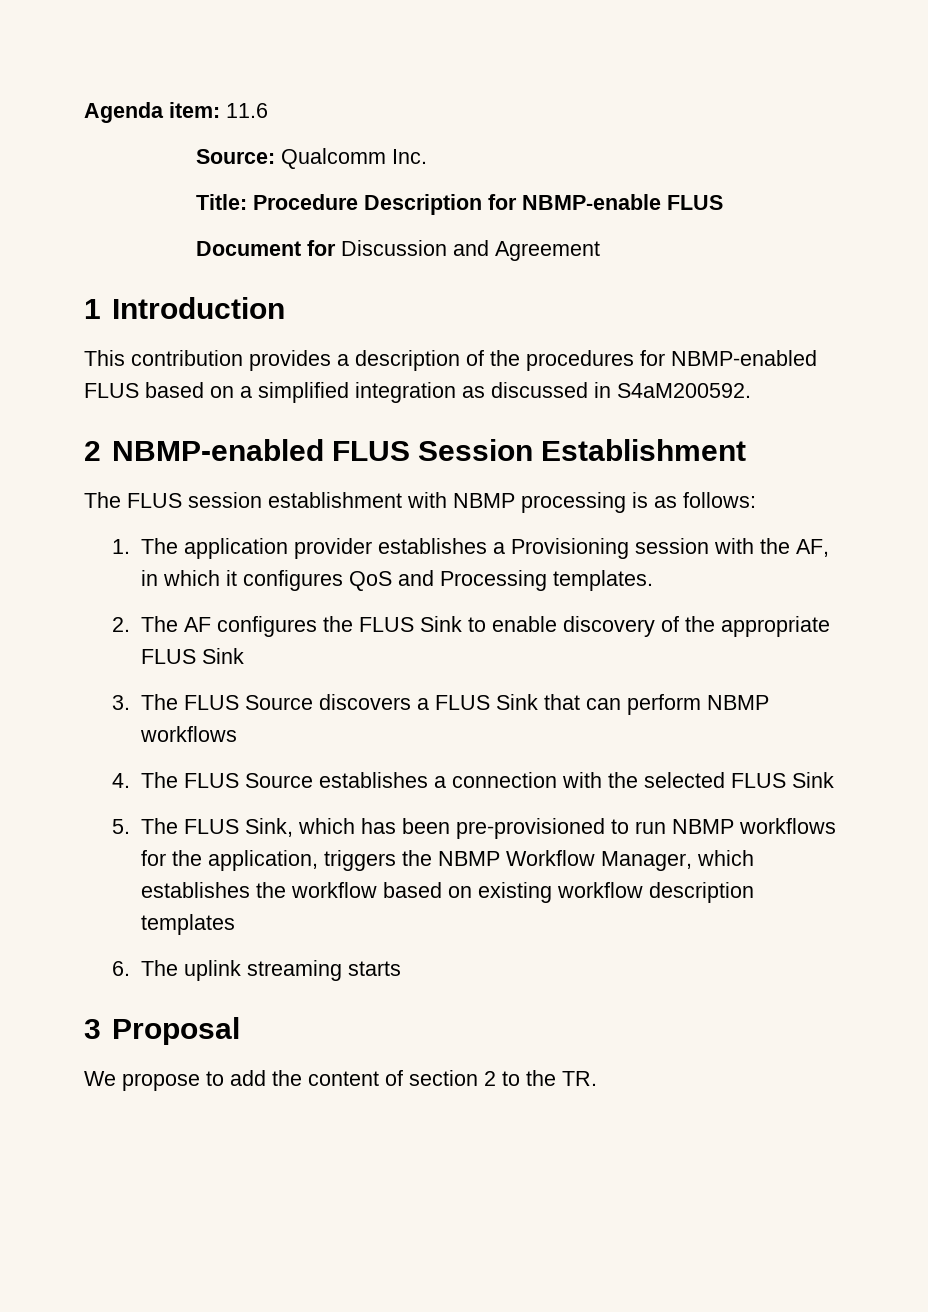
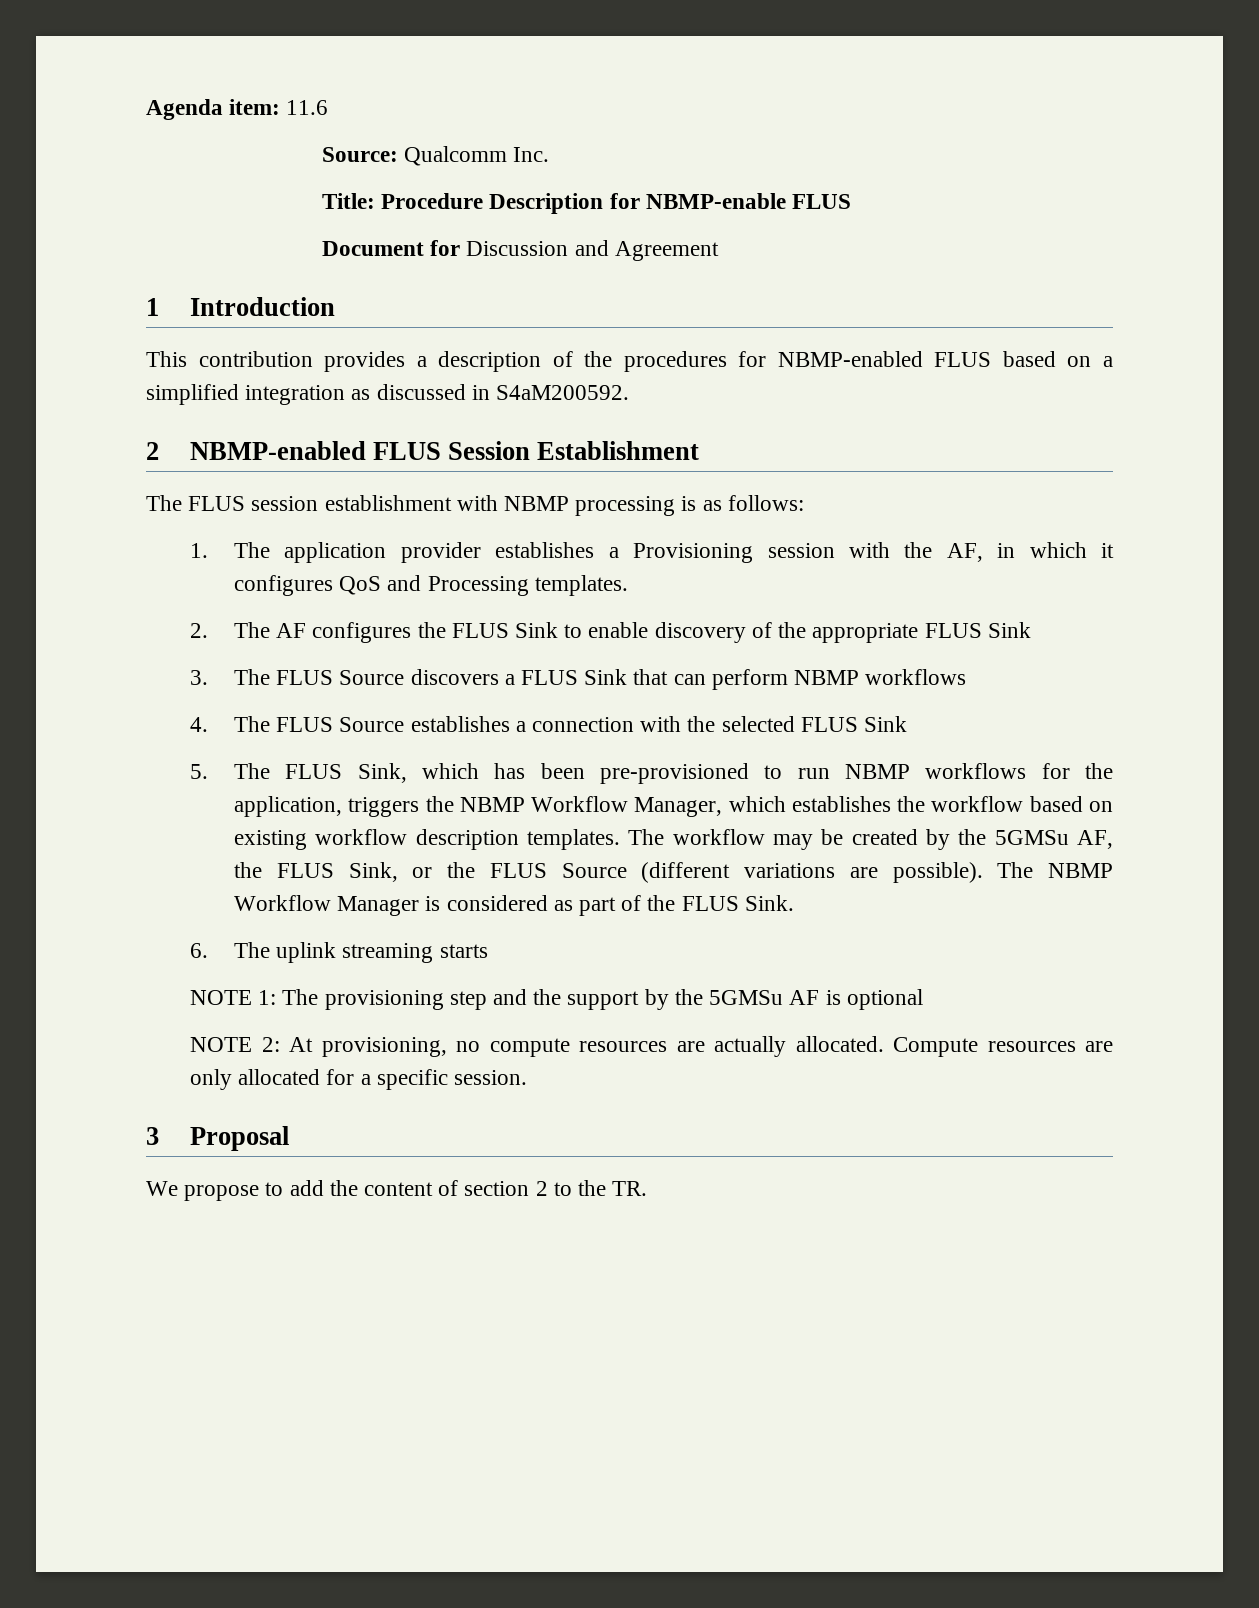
- 5. The FLUS Sink, which has been pre-provisioned to run NBMP workflows for the application, triggers the NBMP Workflow Manager, which establishes the workflow based on existing workflow description templates
+ 5. The FLUS Sink, which has been pre-provisioned to run NBMP workflows for the application, triggers the NBMP Workflow Manager, which establishes the workflow based on existing workflow description templates. The workflow may be created by the 5GMSu AF, the FLUS Sink, or the FLUS Source (different variations are possible). The NBMP Workflow Manager is considered as part of the FLUS Sink.
+ NOTE 1: The provisioning step and the support by the 5GMSu AF is optional
+ NOTE 2: At provisioning, no compute resources are actually allocated. Compute resources are only allocated for a specific session.

